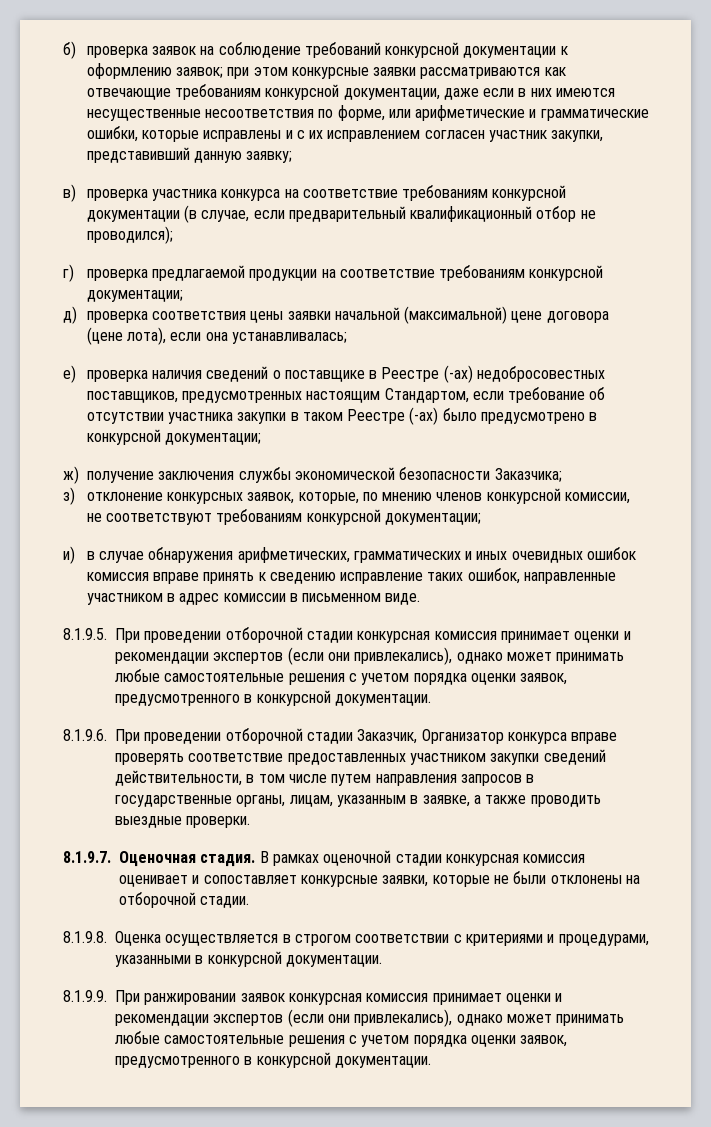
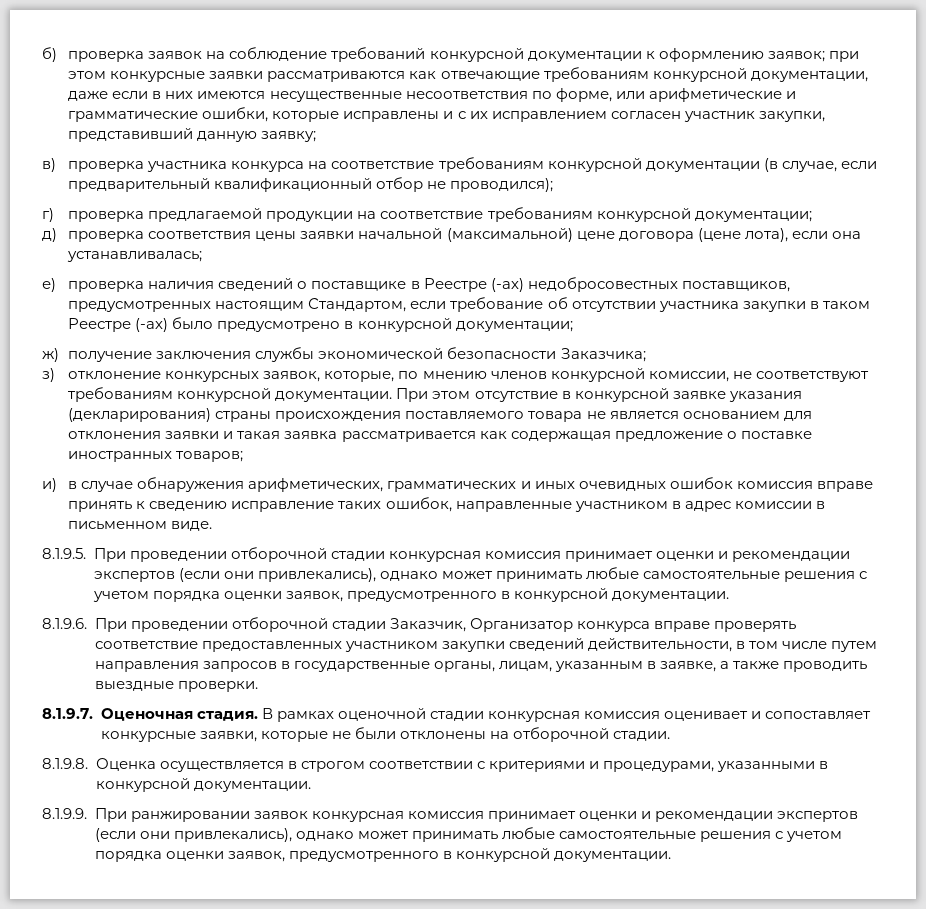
- з) отклонение конкурсных заявок, которые, по мнению членов конкурсной комиссии, не соответствуют требованиям конкурсной документации;
+ з) отклонение конкурсных заявок, которые, по мнению членов конкурсной комиссии, не соответствуют требованиям конкурсной документации. При этом отсутствие в конкурсной заявке указания (декларирования) страны происхождения поставляемого товара не является основанием для отклонения заявки и такая заявка рассматривается как содержащая предложение о поставке иностранных товаров;

